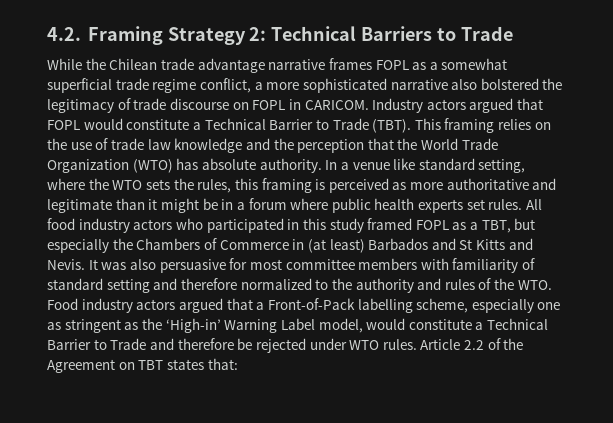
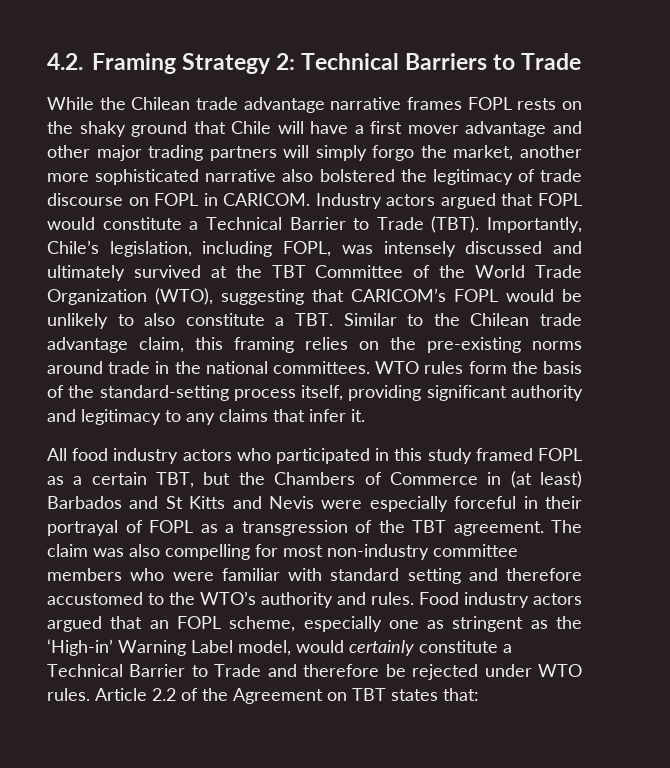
- While the Chilean trade advantage narrative frames FOPL as a somewhat superficial trade regime conflict, a more sophisticated narrative also bolstered the legitimacy of trade discourse on FOPL in CARICOM.
+ While the Chilean trade advantage narrative frames FOPL rests on the shaky ground that Chile will have a first mover advantage and other major trading partners will simply forgo the market, another more sophisticated narrative also bolstered the legitimacy of trade discourse on FOPL in CARICOM.
- This framing relies on the use of trade law knowledge and the perception that the World Trade Organization (WTO) has absolute authority. In a venue like standard setting, where the WTO sets the rules, this framing is perceived as more authoritative and legitimate than it might be in a forum where public health experts set rules. All food industry actors who participated in this study framed FOPL as a TBT, but especially the Chambers of Commerce in (at least) Barbados and St Kitts and Nevis. It was also persuasive for most committee members with familiarity of standard setting and therefore normalized to the authority and rules of the WTO. Food industry actors argued that a Front-of-Pack labelling scheme, especially one as stringent as the ‘High-in’ Warning Label model, would constitute a Technical Barrier to Trade and therefore be rejected under WTO rules.
+ Importantly, Chile’s legislation, including FOPL, was intensely discussed and ultimately survived at the TBT Committee of the World Trade Organization (WTO), suggesting that CARICOM’s FOPL would be unlikely to also constitute a TBT. Similar to the Chilean trade advantage claim, this framing relies on the pre-existing norms around trade in the national committees. WTO rules form the basis of the standard-setting process itself, providing significant authority and legitimacy to any claims that infer it.
+ All food industry actors who participated in this study framed FOPL as a certain TBT, but the Chambers of Commerce in (at least) Barbados and St Kitts and Nevis were especially forceful in their portrayal of FOPL as a transgression of the TBT agreement. The claim was also compelling for most non-industry committee members who were familiar with standard setting and therefore accustomed to the WTO’s authority and rules. Food industry actors argued that an FOPL scheme, especially one as stringent as the ‘High-in’ Warning Label model, would certainly constitute a Technical Barrier to Trade and therefore be rejected under WTO rules.

